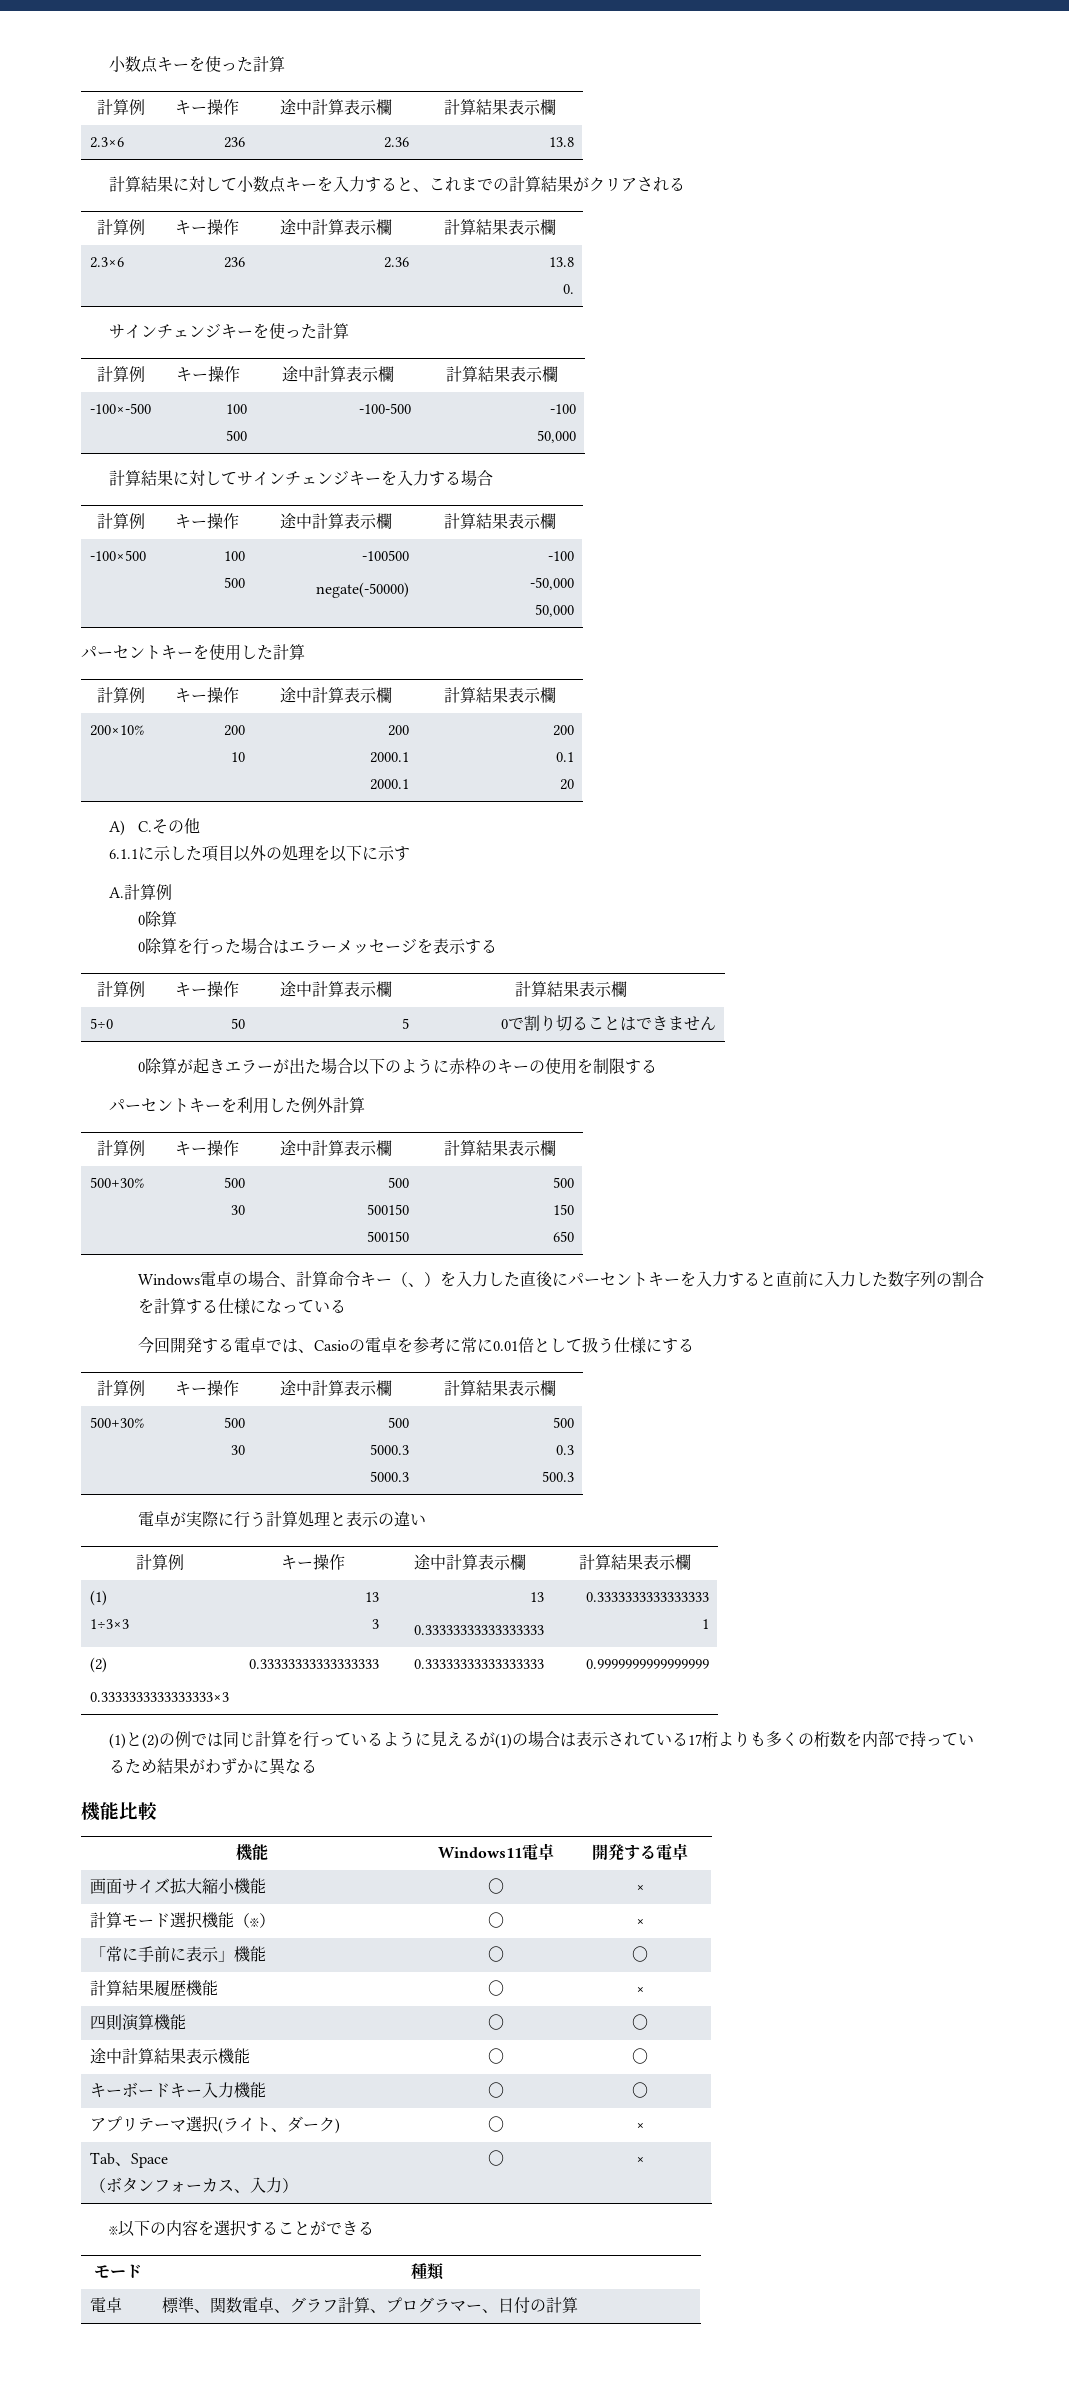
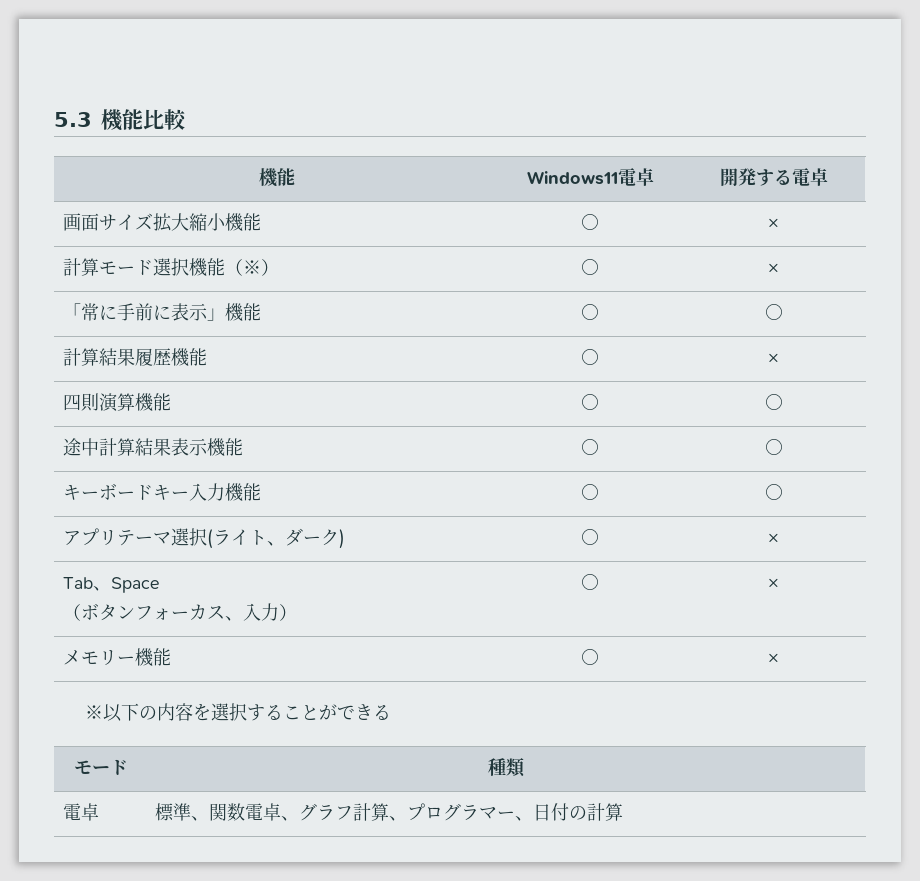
- 小数点キーを使った計算
- 計算例 | キー操作 | 途中計算表示欄 | 計算結果表示欄
- 2.3×6 | 236 | 2.36 | 13.8
- 計算結果に対して小数点キーを入力すると、これまでの計算結果がクリアされる
- 計算例 | キー操作 | 途中計算表示欄 | 計算結果表示欄
- 2.3×6 | 236 | 2.36 | 13.8
- 0.
- サインチェンジキーを使った計算
- 計算例 | キー操作 | 途中計算表示欄 | 計算結果表示欄
- -100×-500 | 100
- 500 | -100-500 | -100
- 50,000
- 計算結果に対してサインチェンジキーを入力する場合
- 計算例 | キー操作 | 途中計算表示欄 | 計算結果表示欄
- -100×500 | 100
- 500 | -100500
- negate(-50000) | -100
- -50,000
- 50,000
- パーセントキーを使用した計算
- 計算例 | キー操作 | 途中計算表示欄 | 計算結果表示欄
- 200×10% | 200
- 10 | 200
- 2000.1
- 2000.1 | 200
- 0.1
- 20
- A) C.その他
- 6.1.1に示した項目以外の処理を以下に示す
- A.計算例
- 0除算
- 0除算を行った場合はエラーメッセージを表示する
- 計算例 | キー操作 | 途中計算表示欄 | 計算結果表示欄
- 5÷0 | 50 | 5 | 0で割り切ることはできません
- 0除算が起きエラーが出た場合以下のように赤枠のキーの使用を制限する
- パーセントキーを利用した例外計算
- 計算例 | キー操作 | 途中計算表示欄 | 計算結果表示欄
- 500+30% | 500
- 30 | 500
- 500150
- 500150 | 500
- 150
- 650
- Windows電卓の場合、計算命令キー（、）を入力した直後にパーセントキーを入力すると直前に入力した数字列の割合を計算する仕様になっている
- 今回開発する電卓では、Casioの電卓を参考に常に0.01倍として扱う仕様にする
- 計算例 | キー操作 | 途中計算表示欄 | 計算結果表示欄
- 500+30% | 500
- 30 | 500
- 5000.3
- 5000.3 | 500
- 0.3
- 500.3
- 電卓が実際に行う計算処理と表示の違い
- 計算例 | キー操作 | 途中計算表示欄 | 計算結果表示欄
- (1)
- 1÷3×3 | 13
- 3 | 13
- 0.33333333333333333 | 0.3333333333333333
- 1
- (2)
- 0.3333333333333333×3 | 0.33333333333333333 | 0.33333333333333333 | 0.9999999999999999
- (1)と(2)の例では同じ計算を行っているように見えるが(1)の場合は表示されている17桁よりも多くの桁数を内部で持っているため結果がわずかに異なる
- 機能比較
+ 5.3機能比較
- 画面サイズ拡大縮小機能 | 〇 | ×
+ 画面サイズ拡大縮小機能 | ○ | ×
- 計算モード選択機能（※） | 〇 | ×
+ 計算モード選択機能（※） | ○ | ×
- 「常に手前に表示」機能 | 〇 | 〇
+ 「常に手前に表示」機能 | ○ | ○
- 計算結果履歴機能 | 〇 | ×
+ 計算結果履歴機能 | ○ | ×
- 四則演算機能 | 〇 | 〇
+ 四則演算機能 | ○ | ○
- 途中計算結果表示機能 | 〇 | 〇
+ 途中計算結果表示機能 | ○ | ○
- キーボードキー入力機能 | 〇 | 〇
+ キーボードキー入力機能 | ○ | ○
- アプリテーマ選択(ライト、ダーク) | 〇 | ×
+ アプリテーマ選択(ライト、ダーク) | ○ | ×
  Tab、Space
- （ボタンフォーカス、入力） | 〇 | ×
+ （ボタンフォーカス、入力） | ○ | ×
+ メモリー機能 | ○ | ×

